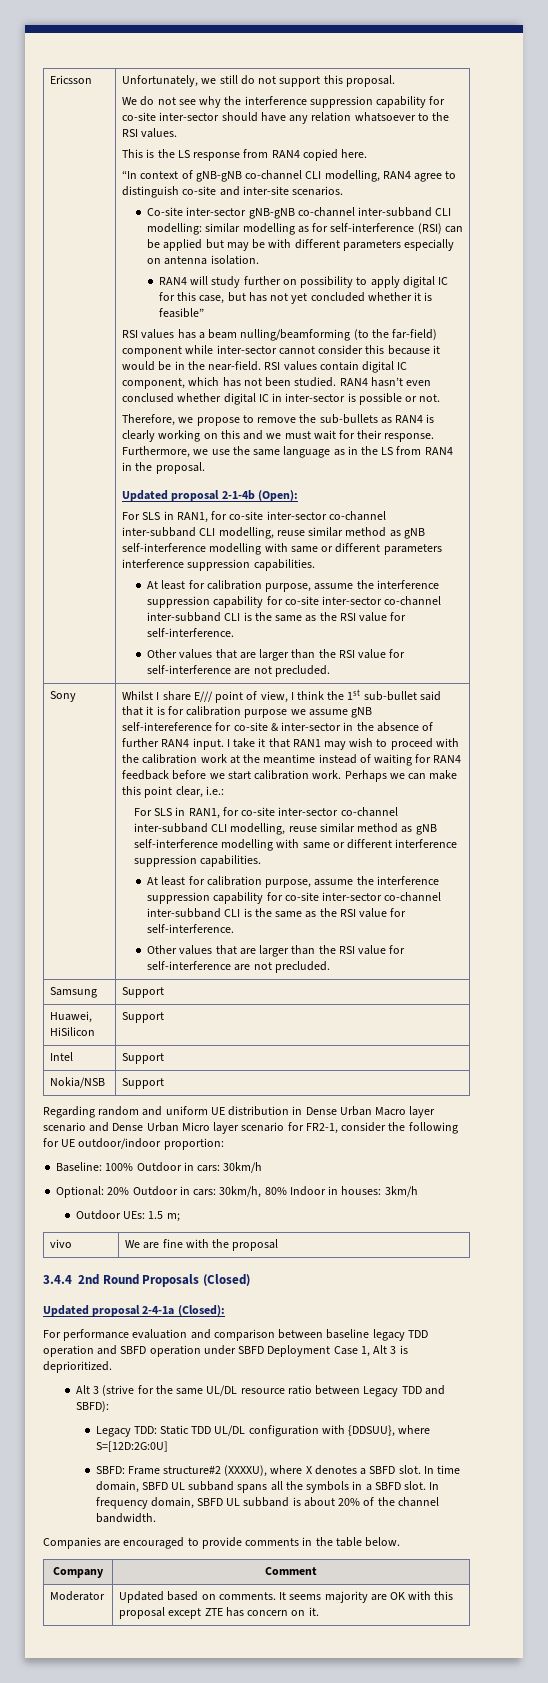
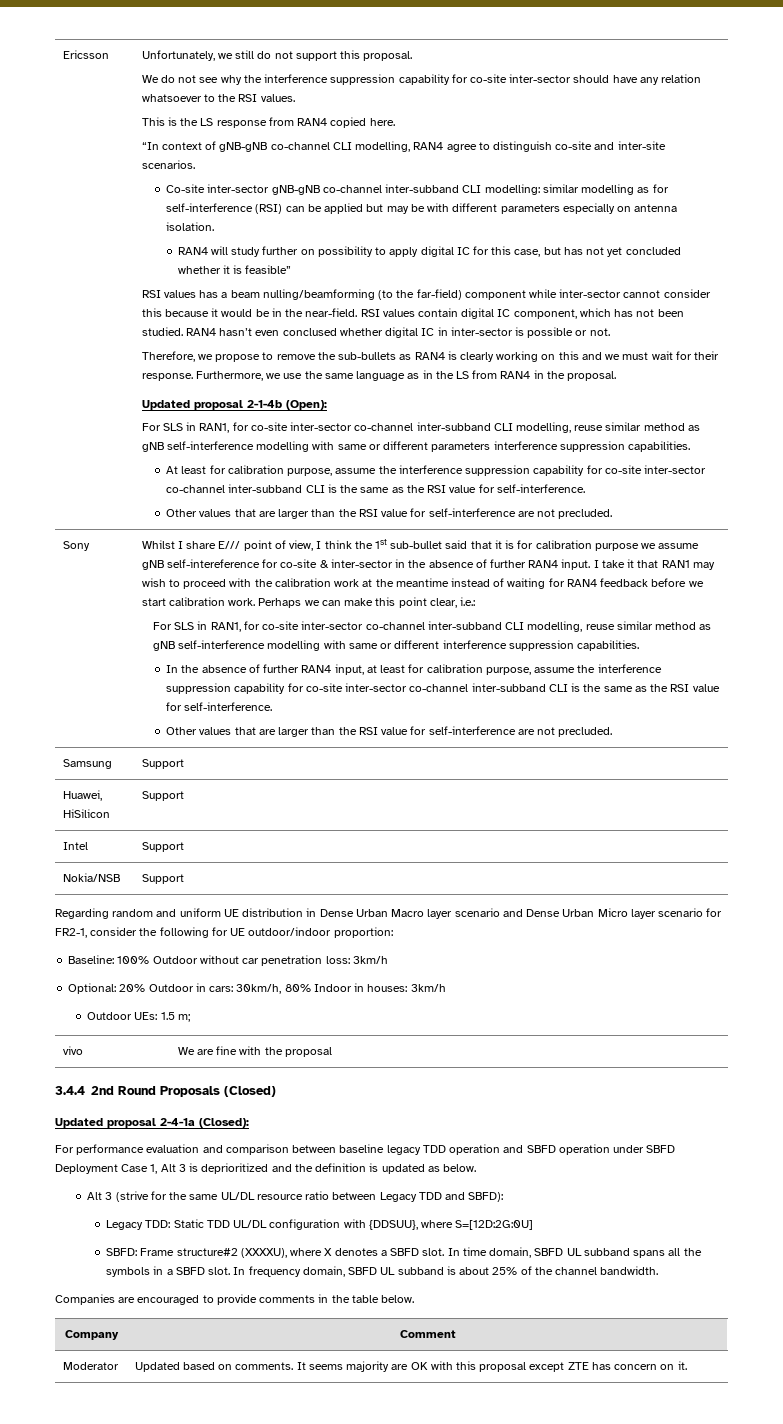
  For SLS in RAN1, for co-site inter-sector co-channel inter-subband CLI modelling, reuse similar method as gNB self-interference modelling with same or different interference suppression capabilities.
- At least for calibration purpose, assume the interference suppression capability for co-site inter-sector co-channel inter-subband CLI is the same as the RSI value for self-interference.
+ In the absence of further RAN4 input, at least for calibration purpose, assume the interference suppression capability for co-site inter-sector co-channel inter-subband CLI is the same as the RSI value for self-interference.
- Baseline: 100% Outdoor in cars: 30km/h
+ Baseline: 100% Outdoor without car penetration loss: 3km/h
- For performance evaluation and comparison between baseline legacy TDD operation and SBFD operation under SBFD Deployment Case 1, Alt 3 is deprioritized.
+ For performance evaluation and comparison between baseline legacy TDD operation and SBFD operation under SBFD Deployment Case 1, Alt 3 is deprioritized and the definition is updated as below.
- In frequency domain, SBFD UL subband is about 20% of the channel bandwidth.
+ In frequency domain, SBFD UL subband is about 25% of the channel bandwidth.

